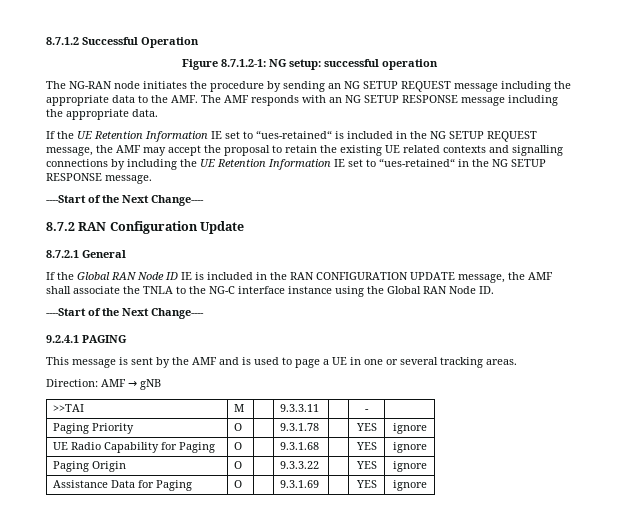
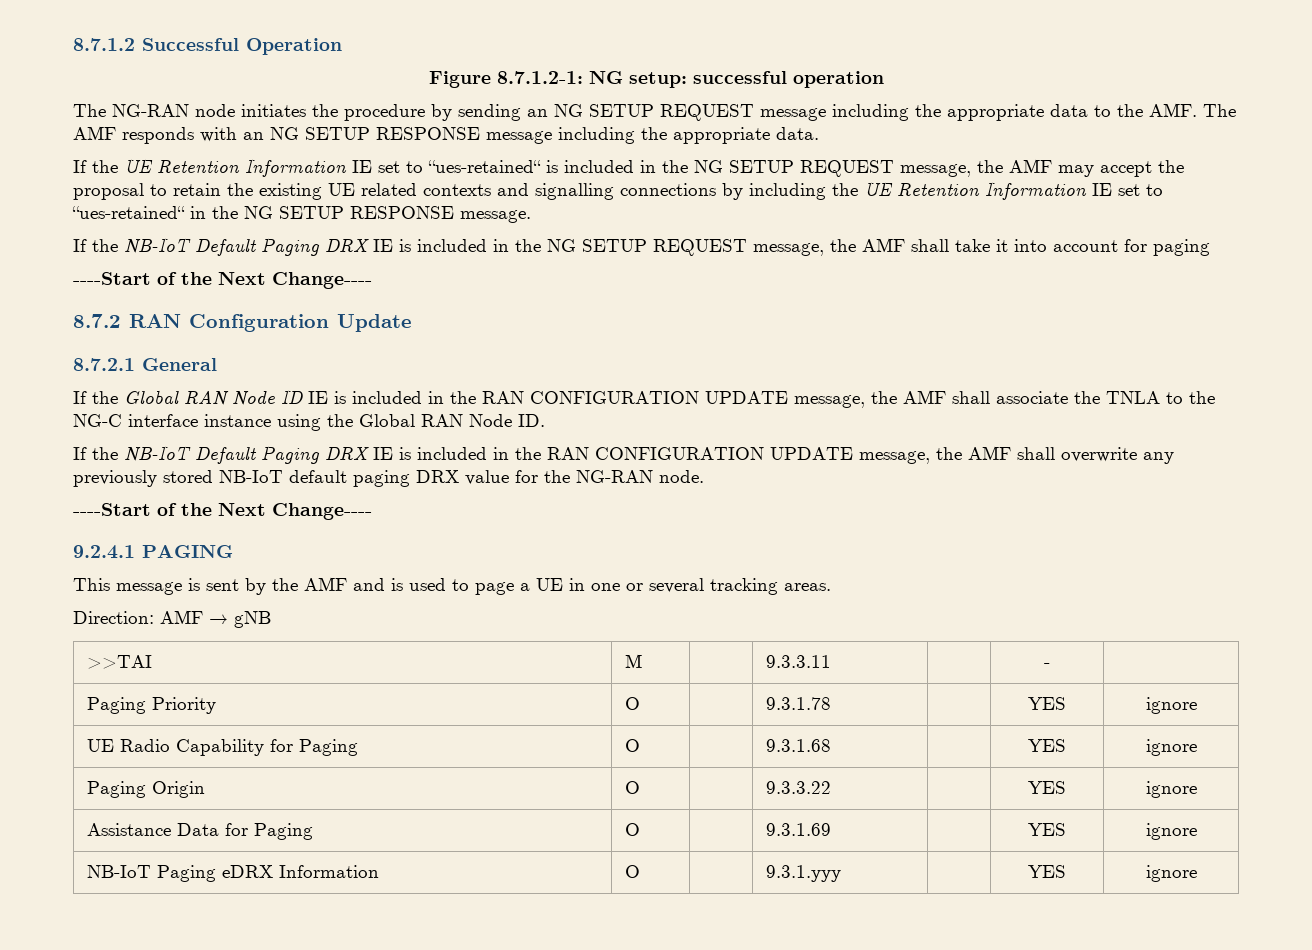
+ If the NB-IoT Default Paging DRX IE is included in the NG SETUP REQUEST message, the AMF shall take it into account for paging
+ If the NB-IoT Default Paging DRX IE is included in the RAN CONFIGURATION UPDATE message, the AMF shall overwrite any previously stored NB-IoT default paging DRX value for the NG-RAN node.
+ NB-IoT Paging eDRX Information | O | | 9.3.1.yyy | | YES | ignore

